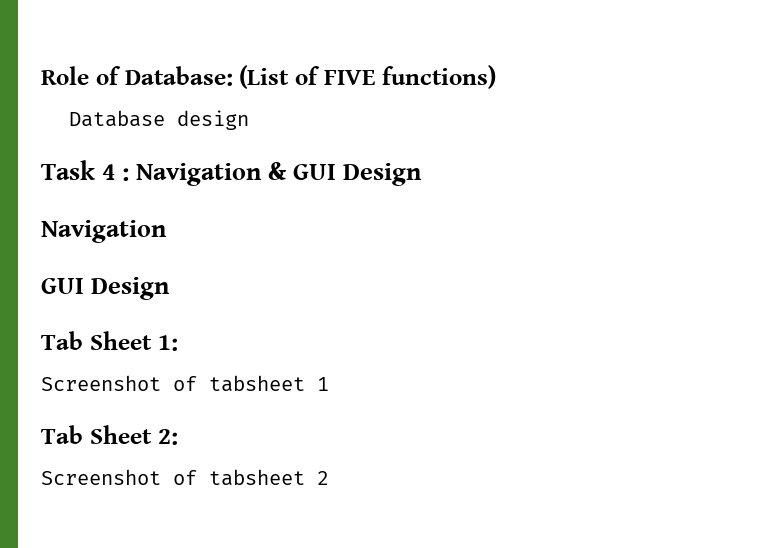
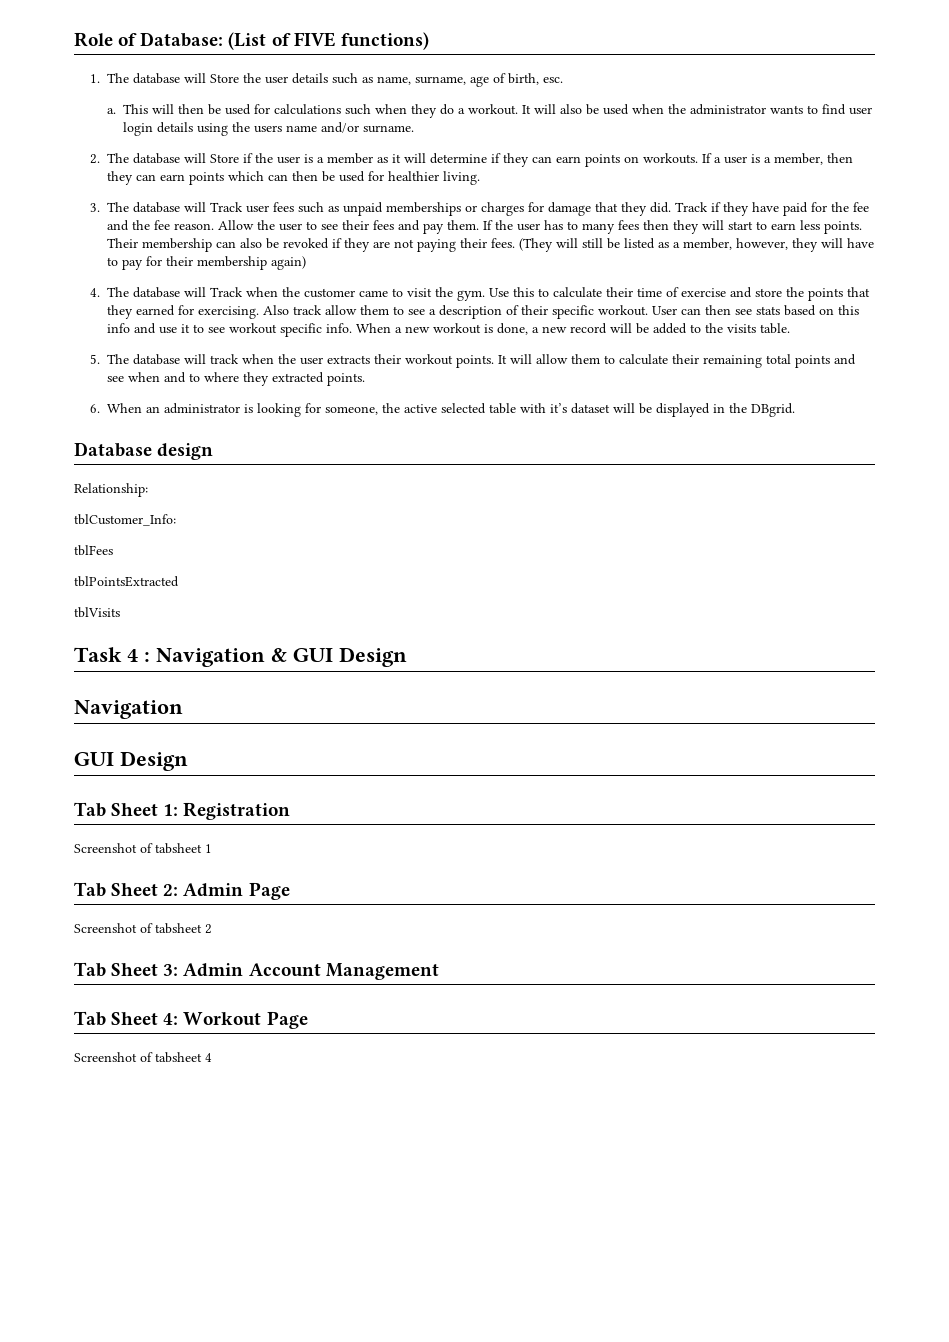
+ 1. The database will Store the user details such as name, surname, age of birth, esc.
+ a. This will then be used for calculations such when they do a workout. It will also be used when the administrator wants to find user login details using the users name and/or surname.
+ 2. The database will Store if the user is a member as it will determine if they can earn points on workouts. If a user is a member, then they can earn points which can then be used for healthier living.
+ 3. The database will Track user fees such as unpaid memberships or charges for damage that they did. Track if they have paid for the fee and the fee reason. Allow the user to see their fees and pay them. If the user has to many fees then they will start to earn less points. Their membership can also be revoked if they are not paying their fees. (They will still be listed as a member, however, they will have to pay for their membership again)
+ 4. The database will Track when the customer came to visit the gym. Use this to calculate their time of exercise and store the points that they earned for exercising. Also track allow them to see a description of their specific workout. User can then see stats based on this info and use it to see workout specific info. When a new workout is done, a new record will be added to the visits table.
+ 5. The database will track when the user extracts their workout points. It will allow them to calculate their remaining total points and see when and to where they extracted points.
+ 6. When an administrator is looking for someone, the active selected table with it’s dataset will be displayed in the DBgrid.
  Database design
+ Relationship:
+ tblCustomer_Info:
+ tblFees
+ tblPointsExtracted
+ tblVisits
- Tab Sheet 1:
+ Tab Sheet 1: Registration
- Tab Sheet 2:
+ Tab Sheet 2: Admin Page
+ Tab Sheet 3: Admin Account Management
+ Tab Sheet 4: Workout Page
+ Screenshot of tabsheet 4

